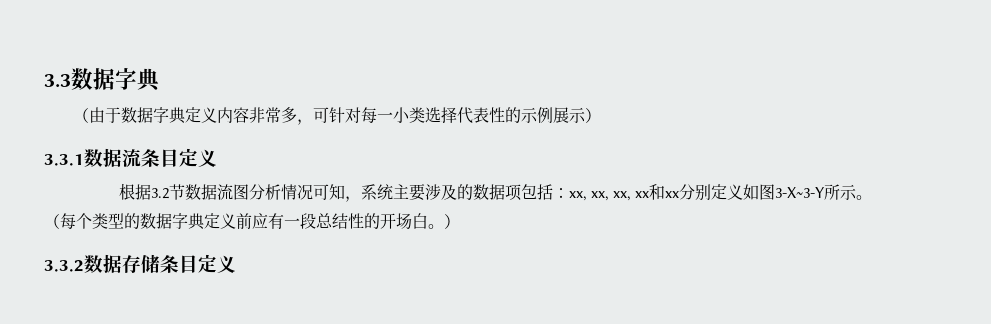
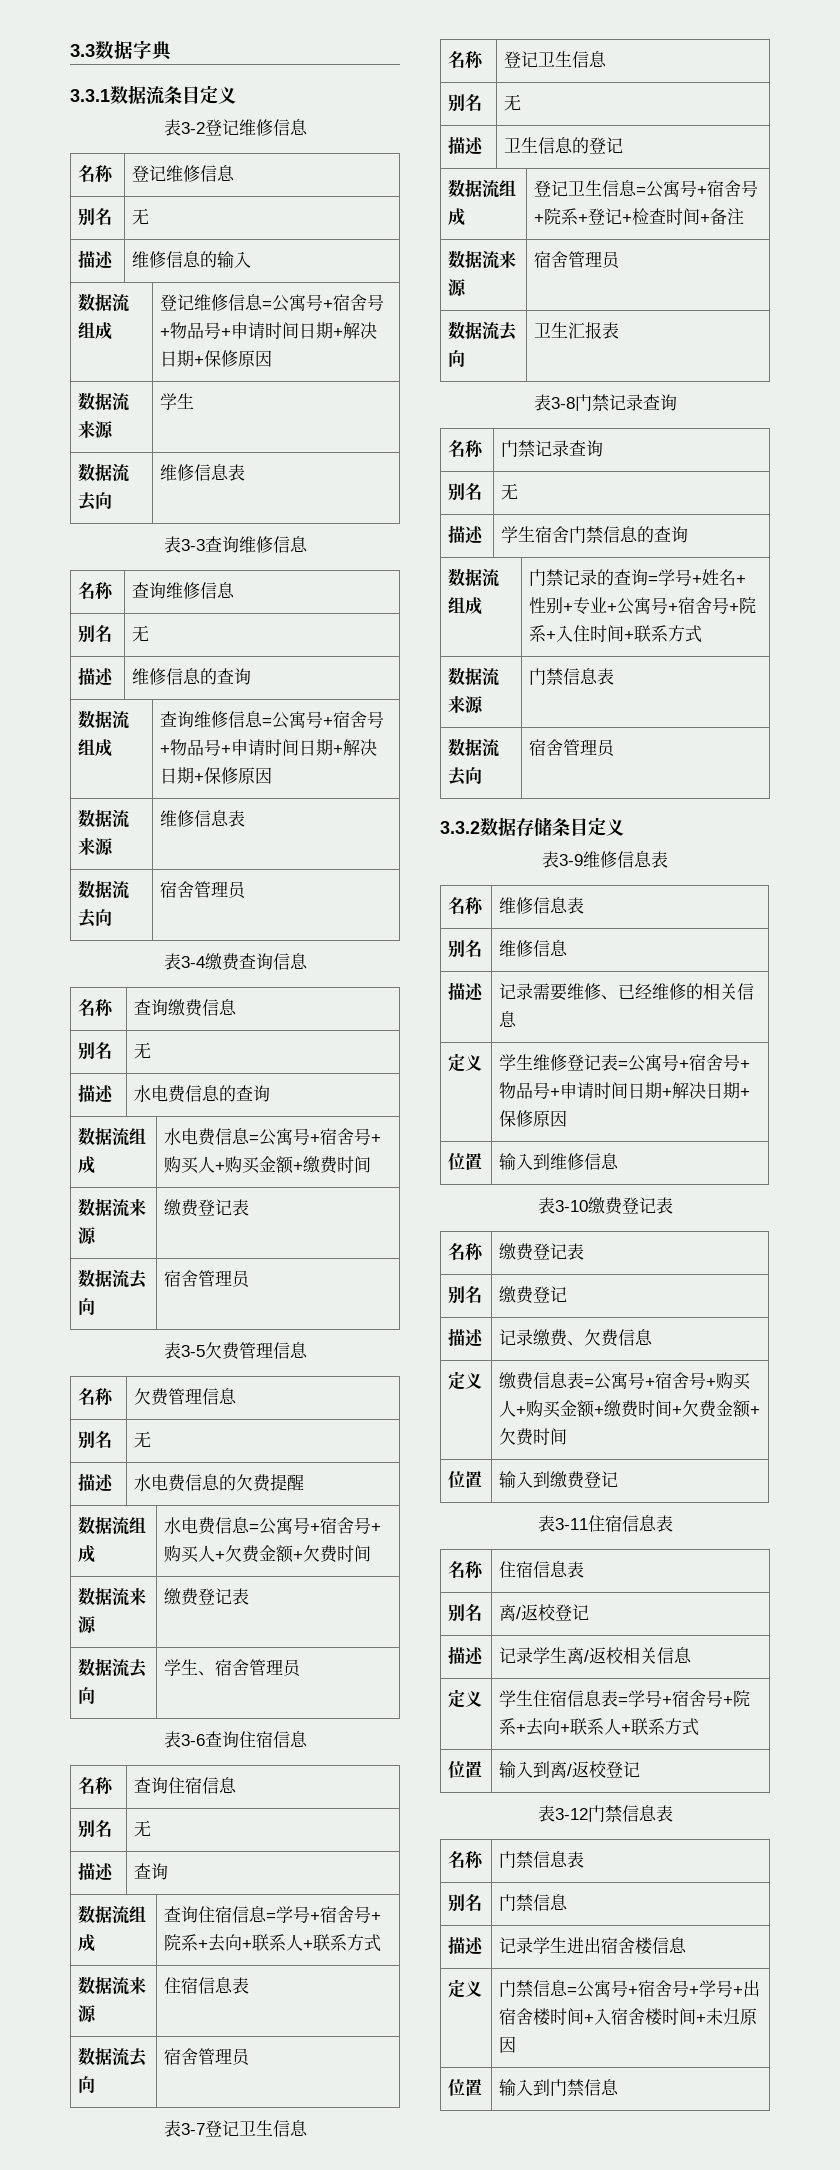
- （由于数据字典定义内容非常多，可针对每一小类选择代表性的示例展示）
- 根据3.2节数据流图分析情况可知，系统主要涉及的数据项包括：xx, xx, xx, xx和xx分别定义如图3-X~3-Y所示。
- （每个类型的数据字典定义前应有一段总结性的开场白。）
+ 表3-2登记维修信息
+ 名称 | 登记维修信息
+ 别名 | 无
+ 描述 | 维修信息的输入
+ 数据流组成 | 登记维修信息=公寓号+宿舍号+物品号+申请时间日期+解决日期+保修原因
+ 数据流来源 | 学生
+ 数据流去向 | 维修信息表
+ 表3-3查询维修信息
+ 名称 | 查询维修信息
+ 别名 | 无
+ 描述 | 维修信息的查询
+ 数据流组成 | 查询维修信息=公寓号+宿舍号+物品号+申请时间日期+解决日期+保修原因
+ 数据流来源 | 维修信息表
+ 数据流去向 | 宿舍管理员
+ 表3-4缴费查询信息
+ 名称 | 查询缴费信息
+ 别名 | 无
+ 描述 | 水电费信息的查询
+ 数据流组成 | 水电费信息=公寓号+宿舍号+购买人+购买金额+缴费时间
+ 数据流来源 | 缴费登记表
+ 数据流去向 | 宿舍管理员
+ 表3-5欠费管理信息
+ 名称 | 欠费管理信息
+ 别名 | 无
+ 描述 | 水电费信息的欠费提醒
+ 数据流组成 | 水电费信息=公寓号+宿舍号+购买人+欠费金额+欠费时间
+ 数据流来源 | 缴费登记表
+ 数据流去向 | 学生、宿舍管理员
+ 表3-6查询住宿信息
+ 名称 | 查询住宿信息
+ 别名 | 无
+ 描述 | 查询
+ 数据流组成 | 查询住宿信息=学号+宿舍号+院系+去向+联系人+联系方式
+ 数据流来源 | 住宿信息表
+ 数据流去向 | 宿舍管理员
+ 表3-7登记卫生信息
+ 名称 | 登记卫生信息
+ 别名 | 无
+ 描述 | 卫生信息的登记
+ 数据流组成 | 登记卫生信息=公寓号+宿舍号+院系+登记+检查时间+备注
+ 数据流来源 | 宿舍管理员
+ 数据流去向 | 卫生汇报表
+ 表3-8门禁记录查询
+ 名称 | 门禁记录查询
+ 别名 | 无
+ 描述 | 学生宿舍门禁信息的查询
+ 数据流组成 | 门禁记录的查询=学号+姓名+性别+专业+公寓号+宿舍号+院系+入住时间+联系方式
+ 数据流来源 | 门禁信息表
+ 数据流去向 | 宿舍管理员
+ 表3-9维修信息表
+ 名称 | 维修信息表
+ 别名 | 维修信息
+ 描述 | 记录需要维修、已经维修的相关信息
+ 定义 | 学生维修登记表=公寓号+宿舍号+物品号+申请时间日期+解决日期+保修原因
+ 位置 | 输入到维修信息
+ 表3-10缴费登记表
+ 名称 | 缴费登记表
+ 别名 | 缴费登记
+ 描述 | 记录缴费、欠费信息
+ 定义 | 缴费信息表=公寓号+宿舍号+购买人+购买金额+缴费时间+欠费金额+欠费时间
+ 位置 | 输入到缴费登记
+ 表3-11住宿信息表
+ 名称 | 住宿信息表
+ 别名 | 离/返校登记
+ 描述 | 记录学生离/返校相关信息
+ 定义 | 学生住宿信息表=学号+宿舍号+院系+去向+联系人+联系方式
+ 位置 | 输入到离/返校登记
+ 表3-12门禁信息表
+ 名称 | 门禁信息表
+ 别名 | 门禁信息
+ 描述 | 记录学生进出宿舍楼信息
+ 定义 | 门禁信息=公寓号+宿舍号+学号+出宿舍楼时间+入宿舍楼时间+未归原因
+ 位置 | 输入到门禁信息

